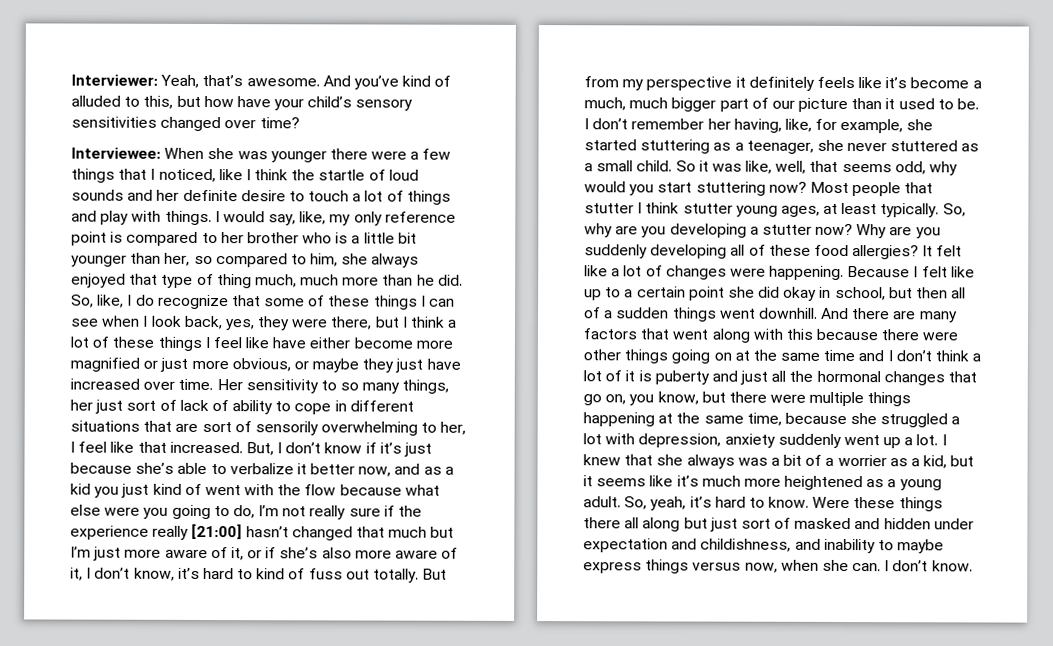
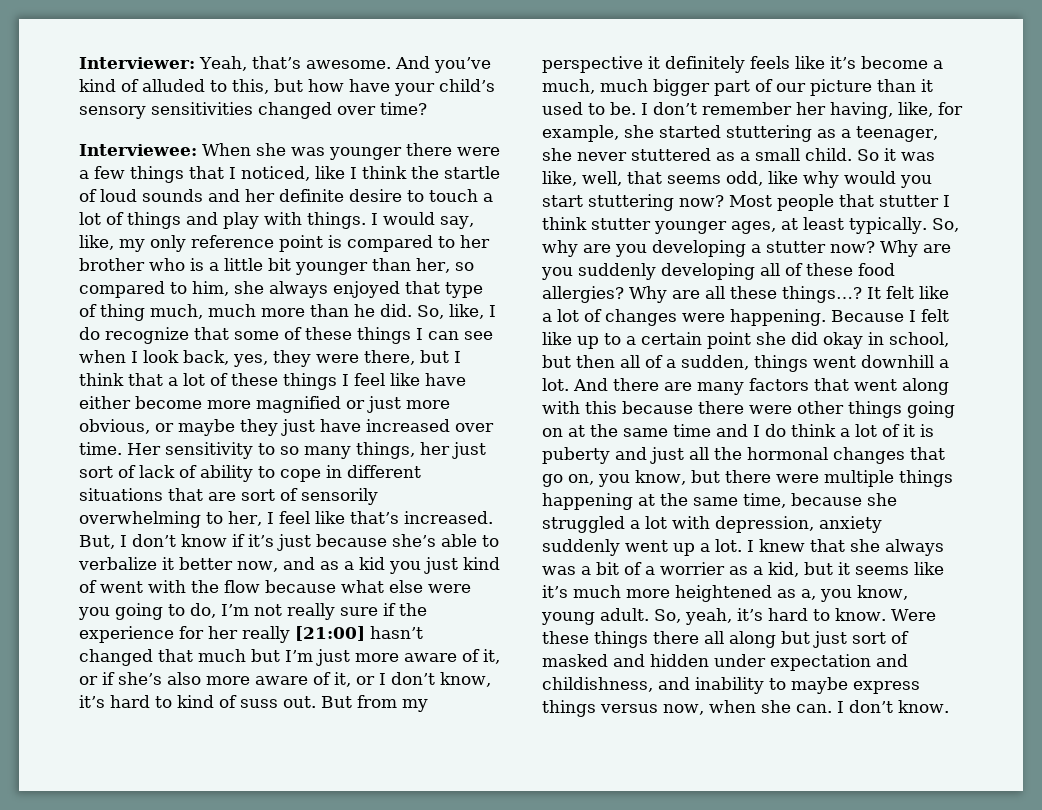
- So, like, I do recognize that some of these things I can see when I look back, yes, they were there, but I think a lot of these things I feel like have either become more magnified or just more obvious, or maybe they just have increased over time.
+ So, like, I do recognize that some of these things I can see when I look back, yes, they were there, but I think that a lot of these things I feel like have either become more magnified or just more obvious, or maybe they just have increased over time.
- Her sensitivity to so many things, her just sort of lack of ability to cope in different situations that are sort of sensorily overwhelming to her, I feel like that increased.
+ Her sensitivity to so many things, her just sort of lack of ability to cope in different situations that are sort of sensorily overwhelming to her, I feel like that’s increased.
- But, I don’t know if it’s just because she’s able to verbalize it better now, and as a kid you just kind of went with the flow because what else were you going to do, I’m not really sure if the experience really [21:00] hasn’t changed that much but I’m just more aware of it, or if she’s also more aware of it, I don’t know, it’s hard to kind of fuss out totally.
+ But, I don’t know if it’s just because she’s able to verbalize it better now, and as a kid you just kind of went with the flow because what else were you going to do, I’m not really sure if the experience for her really [21:00] hasn’t changed that much but I’m just more aware of it, or if she’s also more aware of it, or I don’t know, it’s hard to kind of suss out.
- So it was like, well, that seems odd, why would you start stuttering now?
+ So it was like, well, that seems odd, like why would you start stuttering now?
- Most people that stutter I think stutter young ages, at least typically.
+ Most people that stutter I think stutter younger ages, at least typically.
+ Why are all these things…?
- Because I felt like up to a certain point she did okay in school, but then all of a sudden things went downhill.
+ Because I felt like up to a certain point she did okay in school, but then all of a sudden, things went downhill a lot.
- And there are many factors that went along with this because there were other things going on at the same time and I don’t think a lot of it is puberty and just all the hormonal changes that go on, you know, but there were multiple things happening at the same time, because she struggled a lot with depression, anxiety suddenly went up a lot.
+ And there are many factors that went along with this because there were other things going on at the same time and I do think a lot of it is puberty and just all the hormonal changes that go on, you know, but there were multiple things happening at the same time, because she struggled a lot with depression, anxiety suddenly went up a lot.
- I knew that she always was a bit of a worrier as a kid, but it seems like it’s much more heightened as a young adult.
+ I knew that she always was a bit of a worrier as a kid, but it seems like it’s much more heightened as a, you know, young adult.

